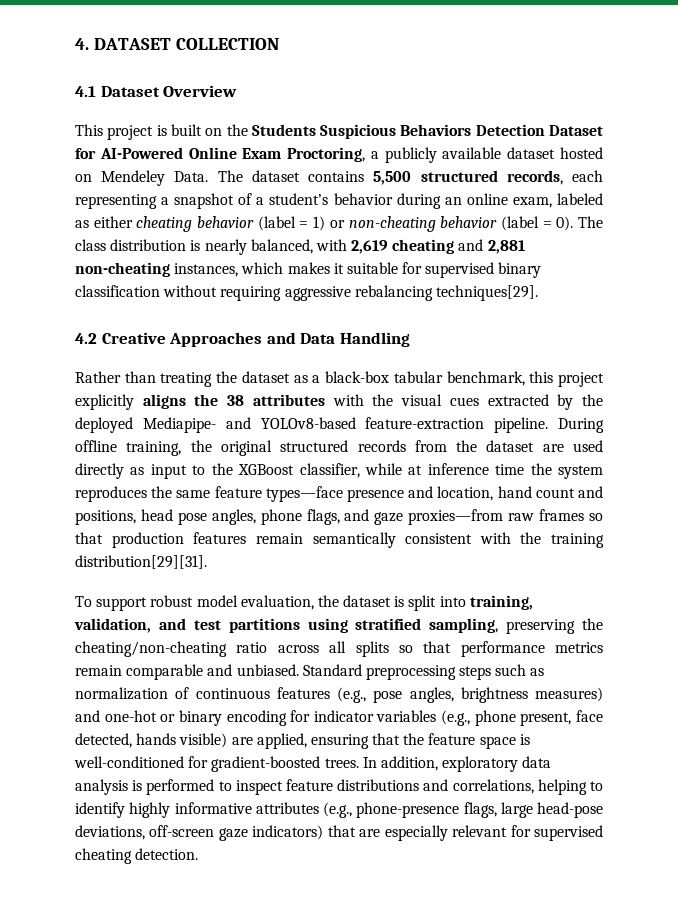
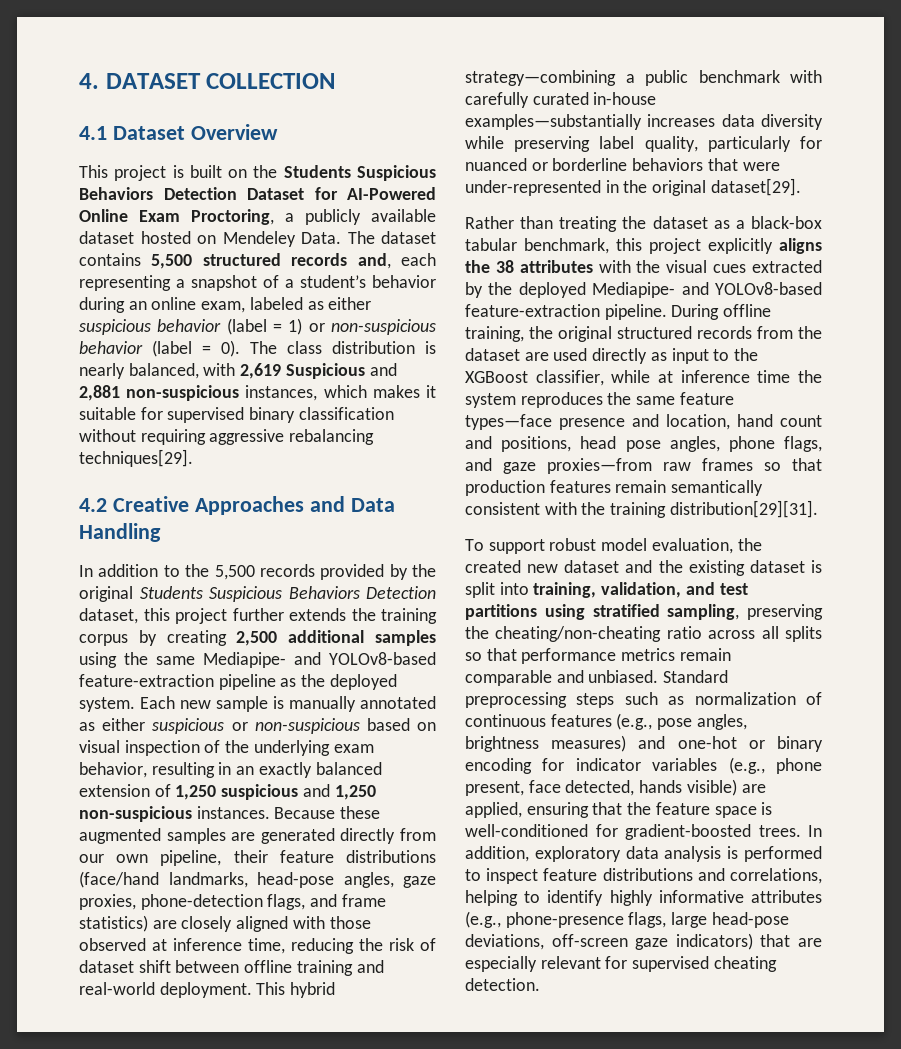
- The dataset contains 5,500 structured records, each representing a snapshot of a student’s behavior during an online exam, labeled as either cheating behavior (label = 1) or non-cheating behavior (label = 0).
+ The dataset contains 5,500 structured records and, each representing a snapshot of a student’s behavior during an online exam, labeled as either suspicious behavior (label = 1) or non-suspicious behavior (label = 0).
- The class distribution is nearly balanced, with 2,619 cheating and 2,881 non-cheating instances, which makes it suitable for supervised binary classification without requiring aggressive rebalancing techniques[29].
+ The class distribution is nearly balanced, with 2,619 Suspicious and 2,881 non-suspicious instances, which makes it suitable for supervised binary classification without requiring aggressive rebalancing techniques[29].
+ In addition to the 5,500 records provided by the original Students Suspicious Behaviors Detection dataset, this project further extends the training corpus by creating 2,500 additional samples using the same Mediapipe- and YOLOv8-based feature-extraction pipeline as the deployed system. Each new sample is manually annotated as either suspicious or non-suspicious based on visual inspection of the underlying exam behavior, resulting in an exactly balanced extension of 1,250 suspicious and 1,250 non-suspicious instances. Because these augmented samples are generated directly from our own pipeline, their feature distributions (face/hand landmarks, head-pose angles, gaze proxies, phone-detection flags, and frame statistics) are closely aligned with those observed at inference time, reducing the risk of dataset shift between offline training and real-world deployment. This hybrid strategy—combining a public benchmark with carefully curated in-house examples—substantially increases data diversity while preserving label quality, particularly for nuanced or borderline behaviors that were under-represented in the original dataset[29].
- To support robust model evaluation, the dataset is split into training, validation, and test partitions using stratified sampling, preserving the cheating/non-cheating ratio across all splits so that performance metrics remain comparable and unbiased.
+ To support robust model evaluation, the created new dataset and the existing dataset is split into training, validation, and test partitions using stratified sampling, preserving the cheating/non-cheating ratio across all splits so that performance metrics remain comparable and unbiased.

